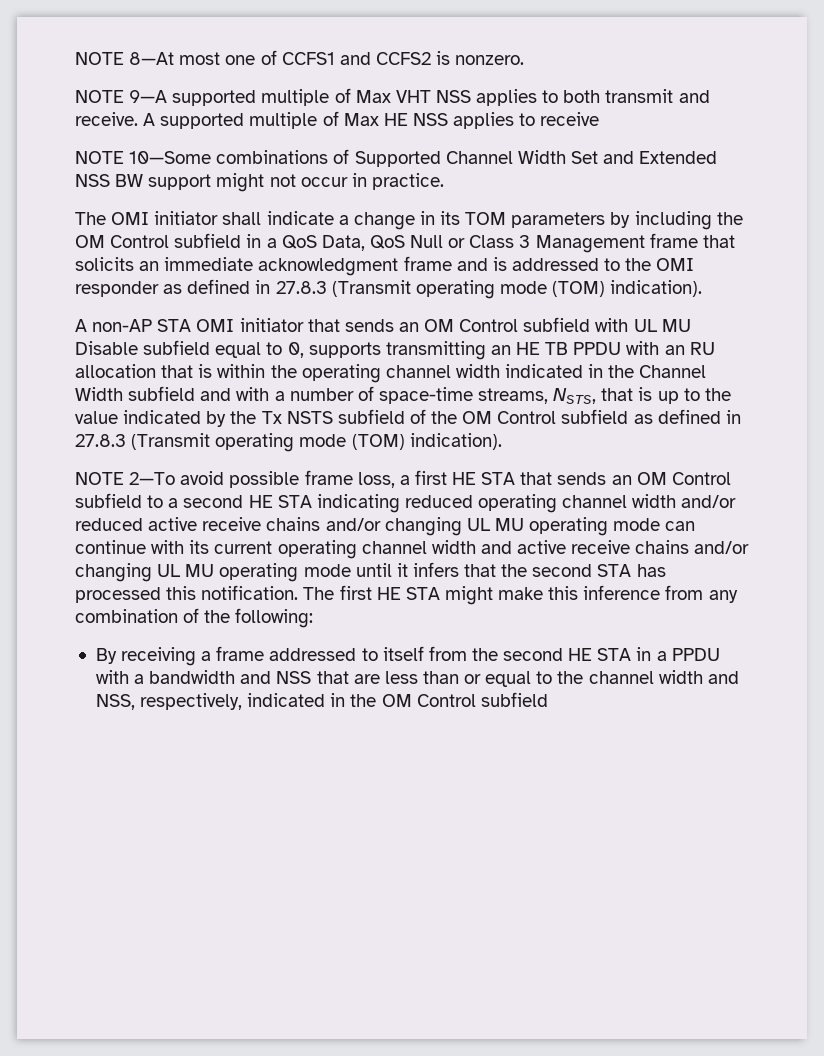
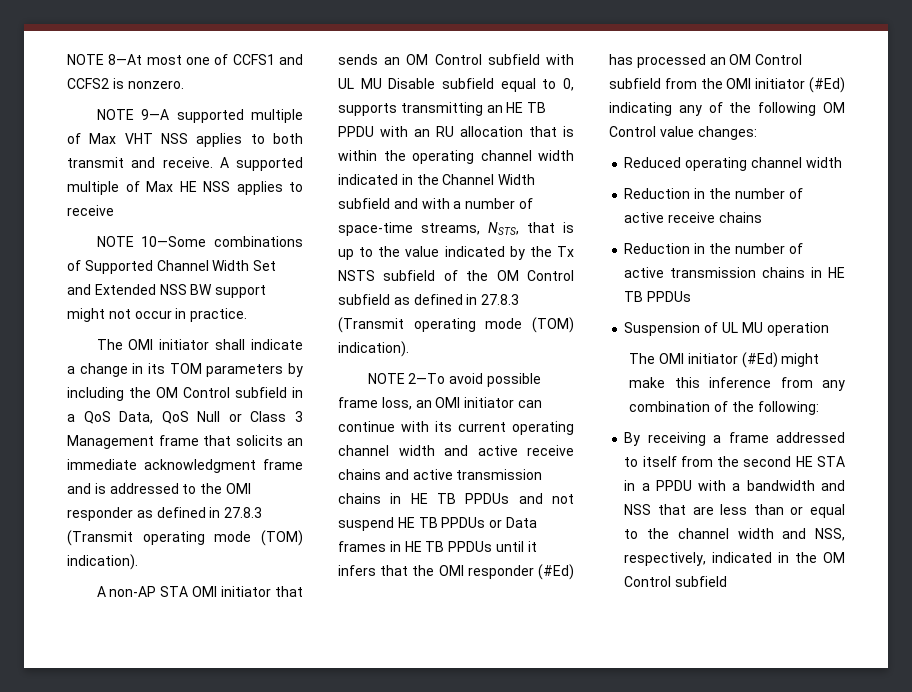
- NOTE 2—To avoid possible frame loss, a first HE STA that sends an OM Control subfield to a second HE STA indicating reduced operating channel width and/or reduced active receive chains and/or changing UL MU operating mode can continue with its current operating channel width and active receive chains and/or changing UL MU operating mode until it infers that the second STA has processed this notification. The first HE STA might make this inference from any combination of the following:
+ NOTE 2—To avoid possible frame loss, an OMI initiator can continue with its current operating channel width and active receive chains and active transmission chains in HE TB PPDUs and not suspend HE TB PPDUs or Data frames in HE TB PPDUs until it infers that the OMI responder (#Ed) has processed an OM Control subfield from the OMI initiator (#Ed) indicating any of the following OM Control value changes:
+ Reduced operating channel width
+ Reduction in the number of active receive chains
+ Reduction in the number of active transmission chains in HE TB PPDUs
+ Suspension of UL MU operation
+ The OMI initiator (#Ed) might make this inference from any combination of the following:

